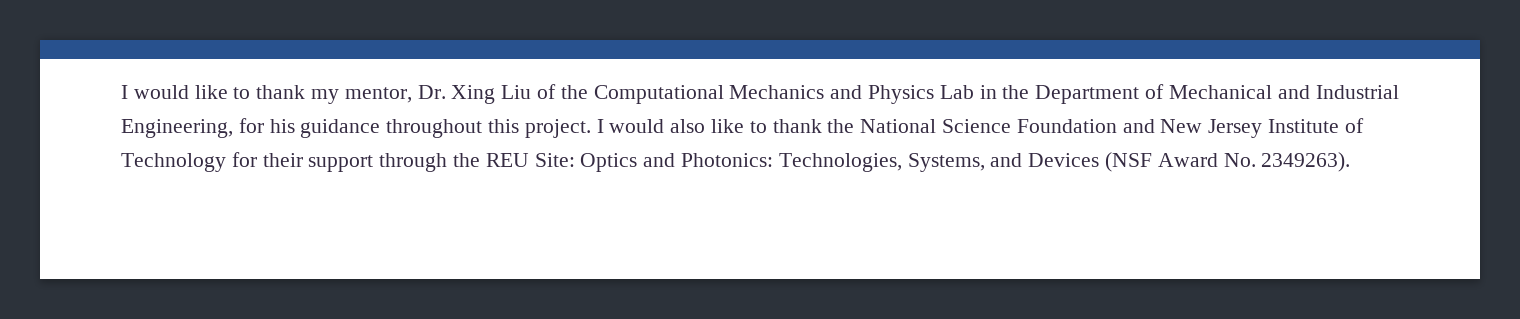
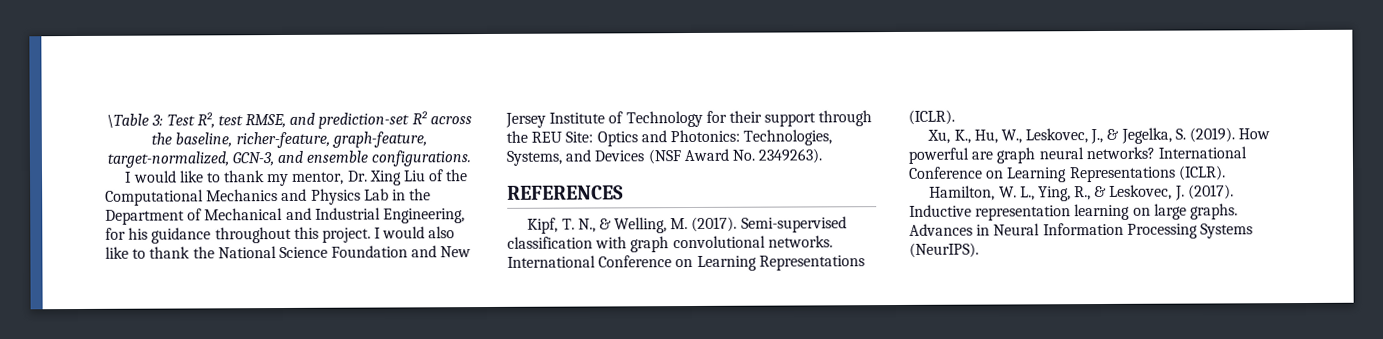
+ \Table 3: Test R², test RMSE, and prediction-set R² across the baseline, richer-feature, graph-feature, target-normalized, GCN-3, and ensemble configurations.
+ REFERENCES
+ Kipf, T. N., & Welling, M. (2017). Semi-supervised classification with graph convolutional networks. International Conference on Learning Representations (ICLR).
+ Xu, K., Hu, W., Leskovec, J., & Jegelka, S. (2019). How powerful are graph neural networks? International Conference on Learning Representations (ICLR).
+ Hamilton, W. L., Ying, R., & Leskovec, J. (2017). Inductive representation learning on large graphs. Advances in Neural Information Processing Systems (NeurIPS).

